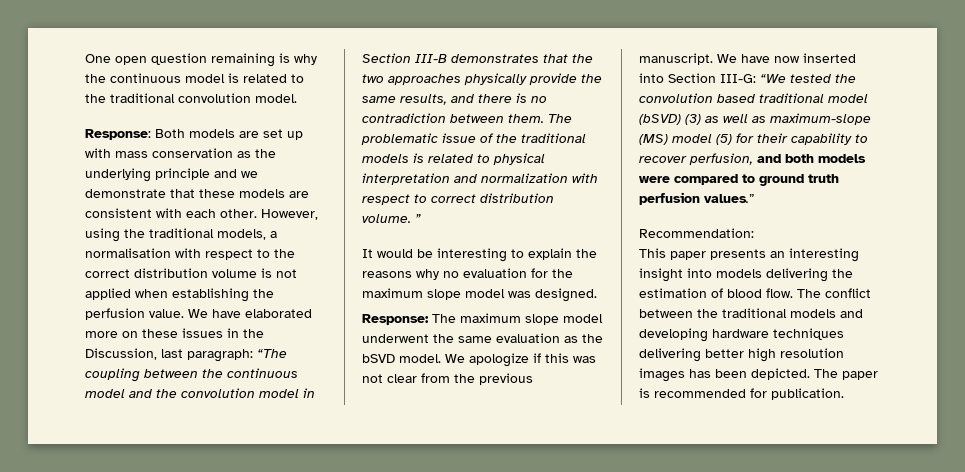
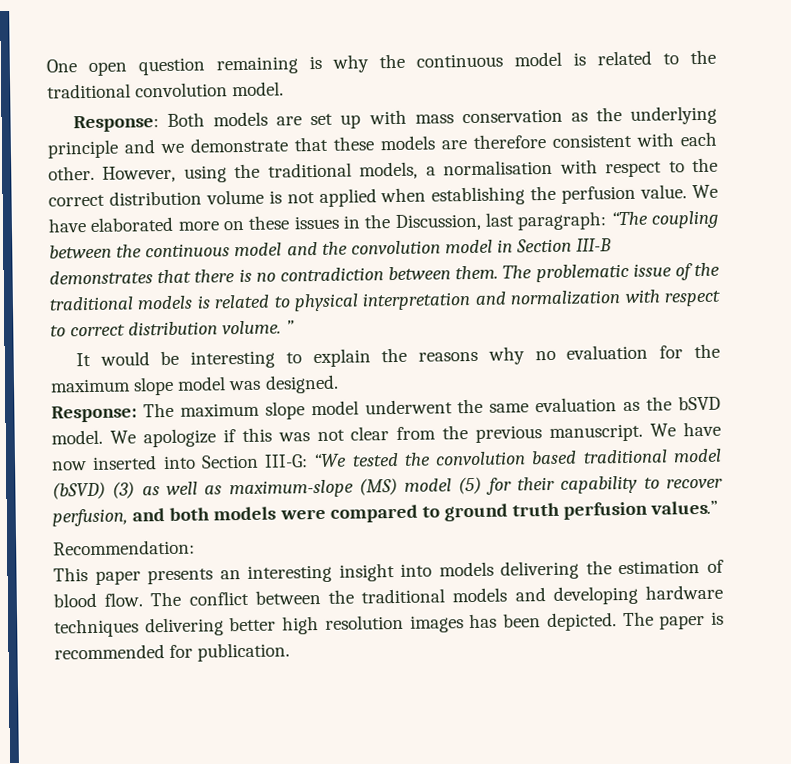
- Response: Both models are set up with mass conservation as the underlying principle and we demonstrate that these models are consistent with each other.
+ Response: Both models are set up with mass conservation as the underlying principle and we demonstrate that these models are therefore consistent with each other.
- We have elaborated more on these issues in the Discussion, last paragraph: “The coupling between the continuous model and the convolution model in Section III-B demonstrates that the two approaches physically provide the same results, and there is no contradiction between them.
+ We have elaborated more on these issues in the Discussion, last paragraph: “The coupling between the continuous model and the convolution model in Section III-B demonstrates that there is no contradiction between them.

